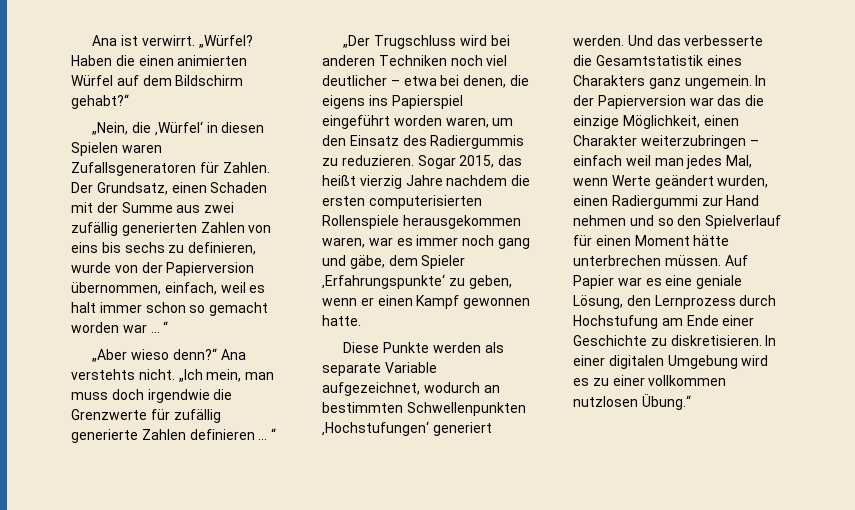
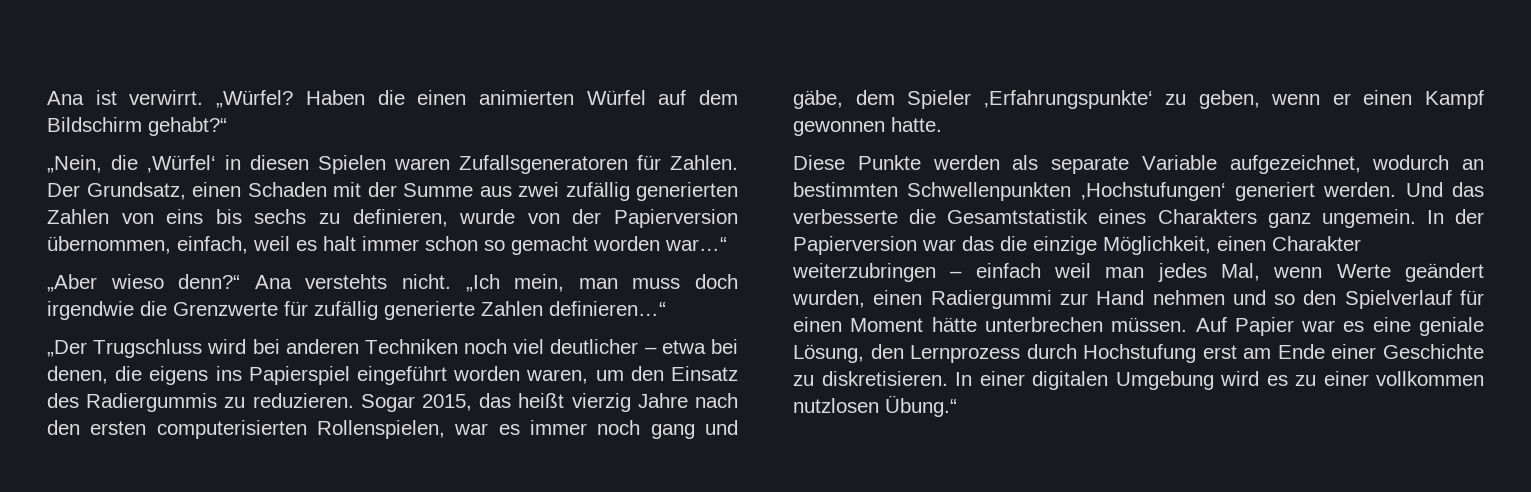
- Der Grundsatz, einen Schaden mit der Summe aus zwei zufällig generierten Zahlen von eins bis sechs zu definieren, wurde von der Papierversion übernommen, einfach, weil es halt immer schon so gemacht worden war … “
+ Der Grundsatz, einen Schaden mit der Summe aus zwei zufällig generierten Zahlen von eins bis sechs zu definieren, wurde von der Papierversion übernommen, einfach, weil es halt immer schon so gemacht worden war…“
- „Ich mein, man muss doch irgendwie die Grenzwerte für zufällig generierte Zahlen definieren … “
+ „Ich mein, man muss doch irgendwie die Grenzwerte für zufällig generierte Zahlen definieren…“
- Sogar 2015, das heißt vierzig Jahre nachdem die ersten computerisierten Rollenspiele herausgekommen waren, war es immer noch gang und gäbe, dem Spieler ‚Erfahrungspunkte‘ zu geben, wenn er einen Kampf gewonnen hatte.
+ Sogar 2015, das heißt vierzig Jahre nach den ersten computerisierten Rollenspielen, war es immer noch gang und gäbe, dem Spieler ‚Erfahrungspunkte‘ zu geben, wenn er einen Kampf gewonnen hatte.
- Auf Papier war es eine geniale Lösung, den Lernprozess durch Hochstufung am Ende einer Geschichte zu diskretisieren.
+ Auf Papier war es eine geniale Lösung, den Lernprozess durch Hochstufung erst am Ende einer Geschichte zu diskretisieren.

